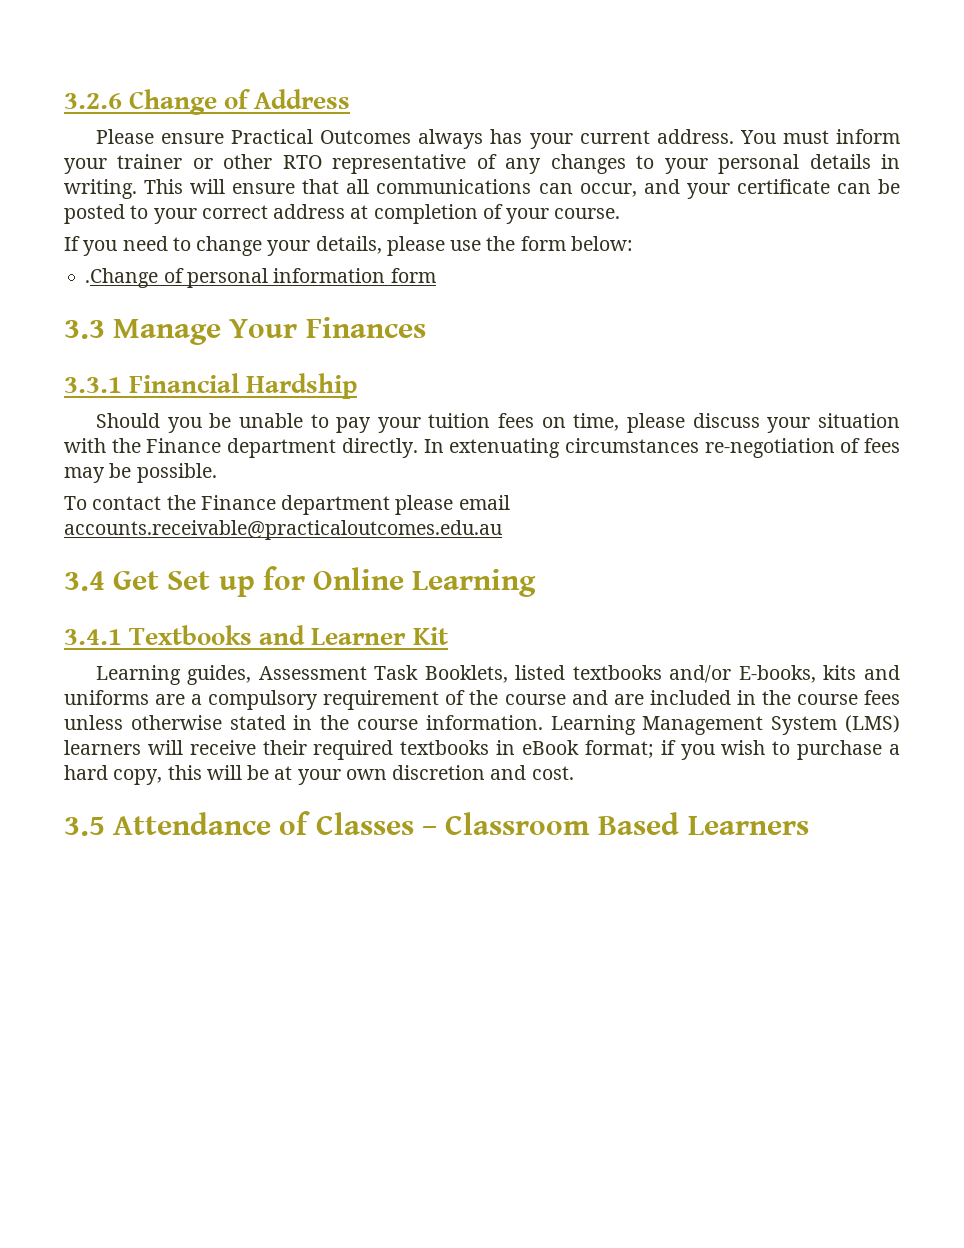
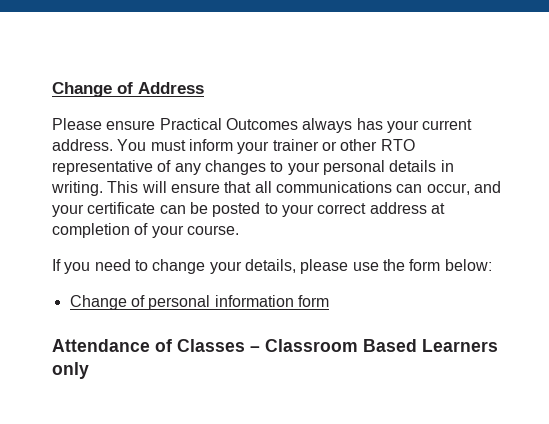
- 3.2.6 Change of Address
+ Change of Address
- .Change of personal information form
+ Change of personal information form
- 3.3 Manage Your Finances
- 3.3.1 Financial Hardship
- Should you be unable to pay your tuition fees on time, please discuss your situation with the Finance department directly. In extenuating circumstances re-negotiation of fees may be possible.
- To contact the Finance department please email accounts.receivable@practicaloutcomes.edu.au
- 3.4 Get Set up for Online Learning
- 3.4.1 Textbooks and Learner Kit
- Learning guides, Assessment Task Booklets, listed textbooks and/or E-books, kits and uniforms are a compulsory requirement of the course and are included in the course fees unless otherwise stated in the course information. Learning Management System (LMS) learners will receive their required textbooks in eBook format; if you wish to purchase a hard copy, this will be at your own discretion and cost.
- 3.5 Attendance of Classes – Classroom Based Learners
+ Attendance of Classes – Classroom Based Learners only

